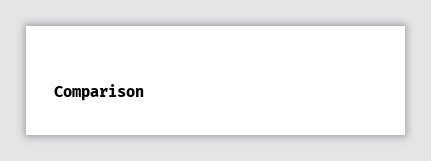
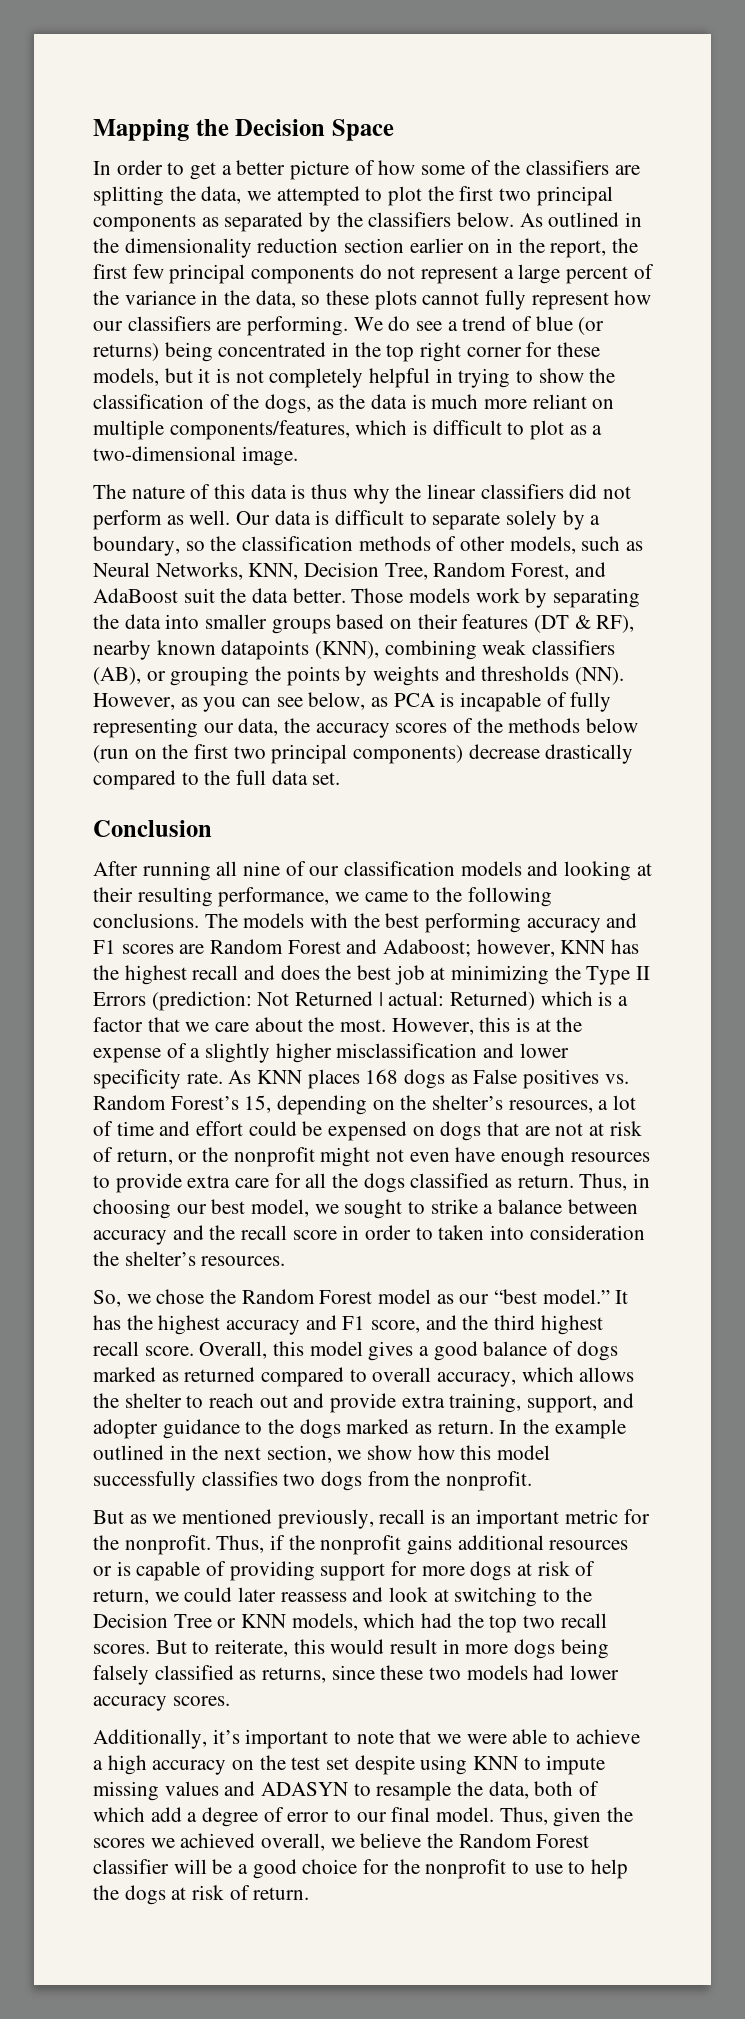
- Comparison
+ Mapping the Decision Space
+ In order to get a better picture of how some of the classifiers are splitting the data, we attempted to plot the first two principal components as separated by the classifiers below. As outlined in the dimensionality reduction section earlier on in the report, the first few principal components do not represent a large percent of the variance in the data, so these plots cannot fully represent how our classifiers are performing. We do see a trend of blue (or returns) being concentrated in the top right corner for these models, but it is not completely helpful in trying to show the classification of the dogs, as the data is much more reliant on multiple components/features, which is difficult to plot as a two-dimensional image.
+ The nature of this data is thus why the linear classifiers did not perform as well. Our data is difficult to separate solely by a boundary, so the classification methods of other models, such as Neural Networks, KNN, Decision Tree, Random Forest, and AdaBoost suit the data better. Those models work by separating the data into smaller groups based on their features (DT & RF), nearby known datapoints (KNN), combining weak classifiers (AB), or grouping the points by weights and thresholds (NN). However, as you can see below, as PCA is incapable of fully representing our data, the accuracy scores of the methods below (run on the first two principal components) decrease drastically compared to the full data set.
+ Conclusion
+ After running all nine of our classification models and looking at their resulting performance, we came to the following conclusions. The models with the best performing accuracy and F1 scores are Random Forest and Adaboost; however, KNN has the highest recall and does the best job at minimizing the Type II Errors (prediction: Not Returned | actual: Returned) which is a factor that we care about the most. However, this is at the expense of a slightly higher misclassification and lower specificity rate. As KNN places 168 dogs as False positives vs. Random Forest’s 15, depending on the shelter’s resources, a lot of time and effort could be expensed on dogs that are not at risk of return, or the nonprofit might not even have enough resources to provide extra care for all the dogs classified as return. Thus, in choosing our best model, we sought to strike a balance between accuracy and the recall score in order to taken into consideration the shelter’s resources.
+ So, we chose the Random Forest model as our “best model.” It has the highest accuracy and F1 score, and the third highest recall score. Overall, this model gives a good balance of dogs marked as returned compared to overall accuracy, which allows the shelter to reach out and provide extra training, support, and adopter guidance to the dogs marked as return. In the example outlined in the next section, we show how this model successfully classifies two dogs from the nonprofit.
+ But as we mentioned previously, recall is an important metric for the nonprofit. Thus, if the nonprofit gains additional resources or is capable of providing support for more dogs at risk of return, we could later reassess and look at switching to the Decision Tree or KNN models, which had the top two recall scores. But to reiterate, this would result in more dogs being falsely classified as returns, since these two models had lower accuracy scores.
+ Additionally, it’s important to note that we were able to achieve a high accuracy on the test set despite using KNN to impute missing values and ADASYN to resample the data, both of which add a degree of error to our final model. Thus, given the scores we achieved overall, we believe the Random Forest classifier will be a good choice for the nonprofit to use to help the dogs at risk of return.

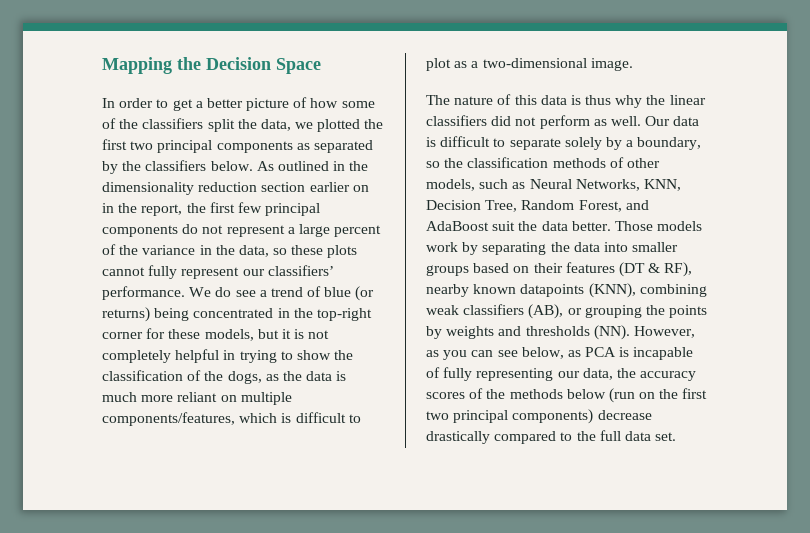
- In order to get a better picture of how some of the classifiers are splitting the data, we attempted to plot the first two principal components as separated by the classifiers below.
+ In order to get a better picture of how some of the classifiers split the data, we plotted the first two principal components as separated by the classifiers below.
- As outlined in the dimensionality reduction section earlier on in the report, the first few principal components do not represent a large percent of the variance in the data, so these plots cannot fully represent how our classifiers are performing.
+ As outlined in the dimensionality reduction section earlier on in the report, the first few principal components do not represent a large percent of the variance in the data, so these plots cannot fully represent our classifiers’ performance.
- We do see a trend of blue (or returns) being concentrated in the top right corner for these models, but it is not completely helpful in trying to show the classification of the dogs, as the data is much more reliant on multiple components/features, which is difficult to plot as a two-dimensional image.
+ We do see a trend of blue (or returns) being concentrated in the top-right corner for these models, but it is not completely helpful in trying to show the classification of the dogs, as the data is much more reliant on multiple components/features, which is difficult to plot as a two-dimensional image.
- Conclusion
- After running all nine of our classification models and looking at their resulting performance, we came to the following conclusions. The models with the best performing accuracy and F1 scores are Random Forest and Adaboost; however, KNN has the highest recall and does the best job at minimizing the Type II Errors (prediction: Not Returned | actual: Returned) which is a factor that we care about the most. However, this is at the expense of a slightly higher misclassification and lower specificity rate. As KNN places 168 dogs as False positives vs. Random Forest’s 15, depending on the shelter’s resources, a lot of time and effort could be expensed on dogs that are not at risk of return, or the nonprofit might not even have enough resources to provide extra care for all the dogs classified as return. Thus, in choosing our best model, we sought to strike a balance between accuracy and the recall score in order to taken into consideration the shelter’s resources.
- So, we chose the Random Forest model as our “best model.” It has the highest accuracy and F1 score, and the third highest recall score. Overall, this model gives a good balance of dogs marked as returned compared to overall accuracy, which allows the shelter to reach out and provide extra training, support, and adopter guidance to the dogs marked as return. In the example outlined in the next section, we show how this model successfully classifies two dogs from the nonprofit.
- But as we mentioned previously, recall is an important metric for the nonprofit. Thus, if the nonprofit gains additional resources or is capable of providing support for more dogs at risk of return, we could later reassess and look at switching to the Decision Tree or KNN models, which had the top two recall scores. But to reiterate, this would result in more dogs being falsely classified as returns, since these two models had lower accuracy scores.
- Additionally, it’s important to note that we were able to achieve a high accuracy on the test set despite using KNN to impute missing values and ADASYN to resample the data, both of which add a degree of error to our final model. Thus, given the scores we achieved overall, we believe the Random Forest classifier will be a good choice for the nonprofit to use to help the dogs at risk of return.

